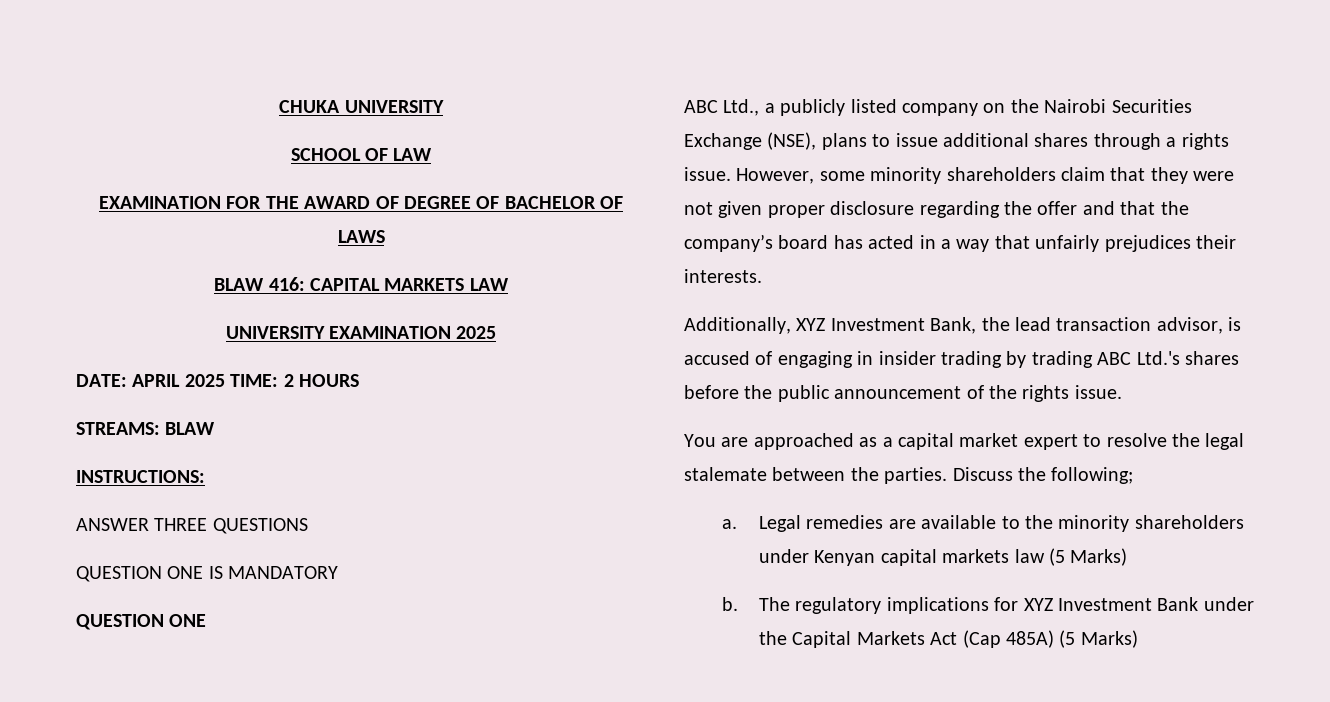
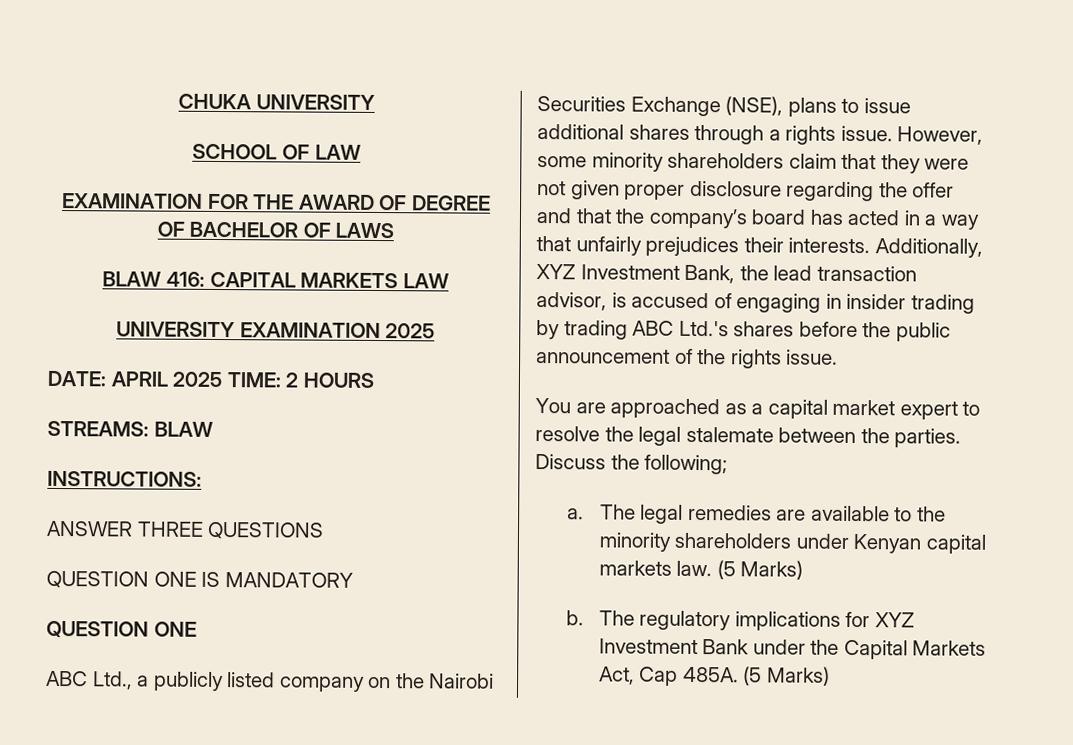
- However, some minority shareholders claim that they were not given proper disclosure regarding the offer and that the company’s board has acted in a way that unfairly prejudices their interests.
- Additionally, XYZ Investment Bank, the lead transaction advisor, is accused of engaging in insider trading by trading ABC Ltd.'s shares before the public announcement of the rights issue.
+ However, some minority shareholders claim that they were not given proper disclosure regarding the offer and that the company’s board has acted in a way that unfairly prejudices their interests. Additionally, XYZ Investment Bank, the lead transaction advisor, is accused of engaging in insider trading by trading ABC Ltd.'s shares before the public announcement of the rights issue.
- Legal remedies are available to the minority shareholders under Kenyan capital markets law (5 Marks)
+ The legal remedies are available to the minority shareholders under Kenyan capital markets law. (5 Marks)
- The regulatory implications for XYZ Investment Bank under the Capital Markets Act (Cap 485A) (5 Marks)
+ The regulatory implications for XYZ Investment Bank under the Capital Markets Act, Cap 485A. (5 Marks)

